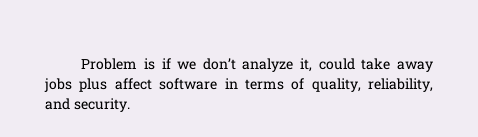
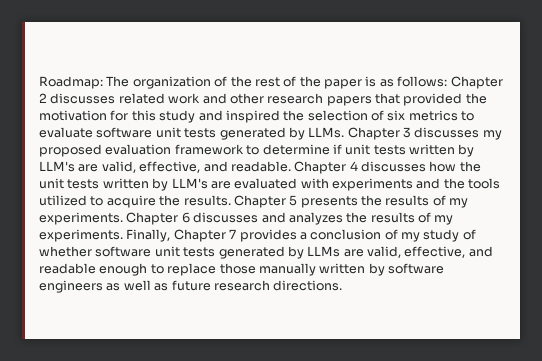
- Problem is if we don’t analyze it, could take away jobs plus affect software in terms of quality, reliability, and security.
+ Roadmap: The organization of the rest of the paper is as follows: Chapter 2 discusses related work and other research papers that provided the motivation for this study and inspired the selection of six metrics to evaluate software unit tests generated by LLMs. Chapter 3 discusses my proposed evaluation framework to determine if unit tests written by LLM's are valid, effective, and readable. Chapter 4 discusses how the unit tests written by LLM's are evaluated with experiments and the tools utilized to acquire the results. Chapter 5 presents the results of my experiments. Chapter 6 discusses and analyzes the results of my experiments. Finally, Chapter 7 provides a conclusion of my study of whether software unit tests generated by LLMs are valid, effective, and readable enough to replace those manually written by software engineers as well as future research directions.

